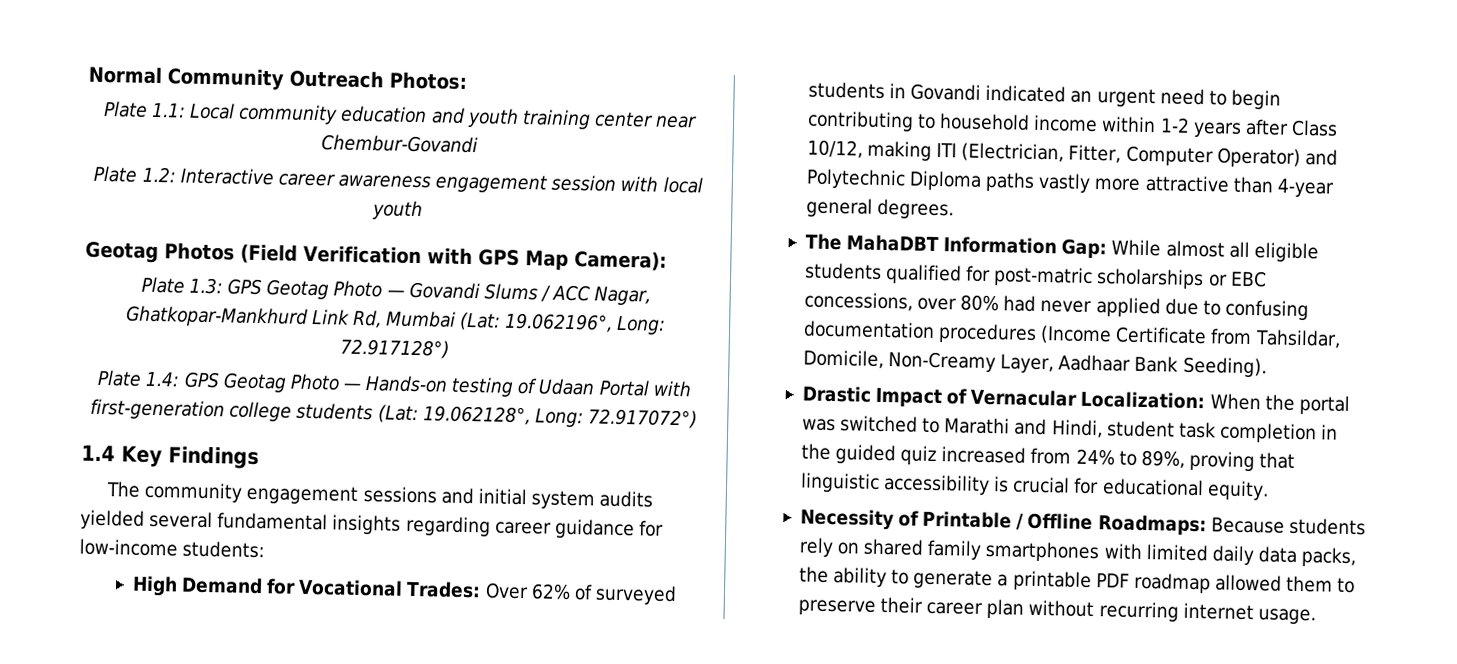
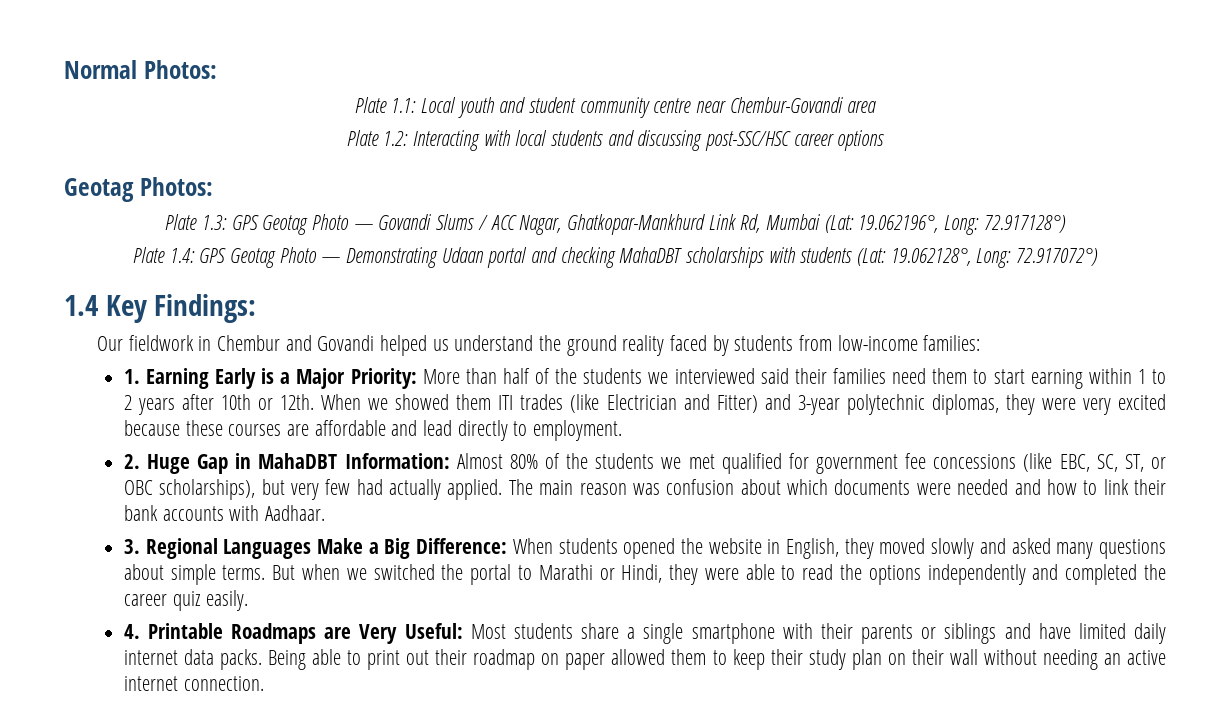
- Normal Community Outreach Photos:
+ Normal Photos:
- Plate 1.1: Local community education and youth training center near Chembur-Govandi
+ Plate 1.1: Local youth and student community centre near Chembur-Govandi area
- Plate 1.2: Interactive career awareness engagement session with local youth
- Geotag Photos (Field Verification with GPS Map Camera):
+ Plate 1.2: Interacting with local students and discussing post-SSC/HSC career options
+ Geotag Photos:
- Plate 1.4: GPS Geotag Photo — Hands-on testing of Udaan Portal with first-generation college students (Lat: 19.062128°, Long: 72.917072°)
+ Plate 1.4: GPS Geotag Photo — Demonstrating Udaan portal and checking MahaDBT scholarships with students (Lat: 19.062128°, Long: 72.917072°)
- 1.4 Key Findings
- The community engagement sessions and initial system audits yielded several fundamental insights regarding career guidance for low-income students:
- High Demand for Vocational Trades: Over 62% of surveyed students in Govandi indicated an urgent need to begin contributing to household income within 1-2 years after Class 10/12, making ITI (Electrician, Fitter, Computer Operator) and Polytechnic Diploma paths vastly more attractive than 4-year general degrees.
- The MahaDBT Information Gap: While almost all eligible students qualified for post-matric scholarships or EBC concessions, over 80% had never applied due to confusing documentation procedures (Income Certificate from Tahsildar, Domicile, Non-Creamy Layer, Aadhaar Bank Seeding).
- Drastic Impact of Vernacular Localization: When the portal was switched to Marathi and Hindi, student task completion in the guided quiz increased from 24% to 89%, proving that linguistic accessibility is crucial for educational equity.
- Necessity of Printable / Offline Roadmaps: Because students rely on shared family smartphones with limited daily data packs, the ability to generate a printable PDF roadmap allowed them to preserve their career plan without recurring internet usage.
+ 1.4 Key Findings:
+ Our fieldwork in Chembur and Govandi helped us understand the ground reality faced by students from low-income families:
+ 1. Earning Early is a Major Priority: More than half of the students we interviewed said their families need them to start earning within 1 to 2 years after 10th or 12th. When we showed them ITI trades (like Electrician and Fitter) and 3-year polytechnic diplomas, they were very excited because these courses are affordable and lead directly to employment.
+ 2. Huge Gap in MahaDBT Information: Almost 80% of the students we met qualified for government fee concessions (like EBC, SC, ST, or OBC scholarships), but very few had actually applied. The main reason was confusion about which documents were needed and how to link their bank accounts with Aadhaar.
+ 3. Regional Languages Make a Big Difference: When students opened the website in English, they moved slowly and asked many questions about simple terms. But when we switched the portal to Marathi or Hindi, they were able to read the options independently and completed the career quiz easily.
+ 4. Printable Roadmaps are Very Useful: Most students share a single smartphone with their parents or siblings and have limited daily internet data packs. Being able to print out their roadmap on paper allowed them to keep their study plan on their wall without needing an active internet connection.

